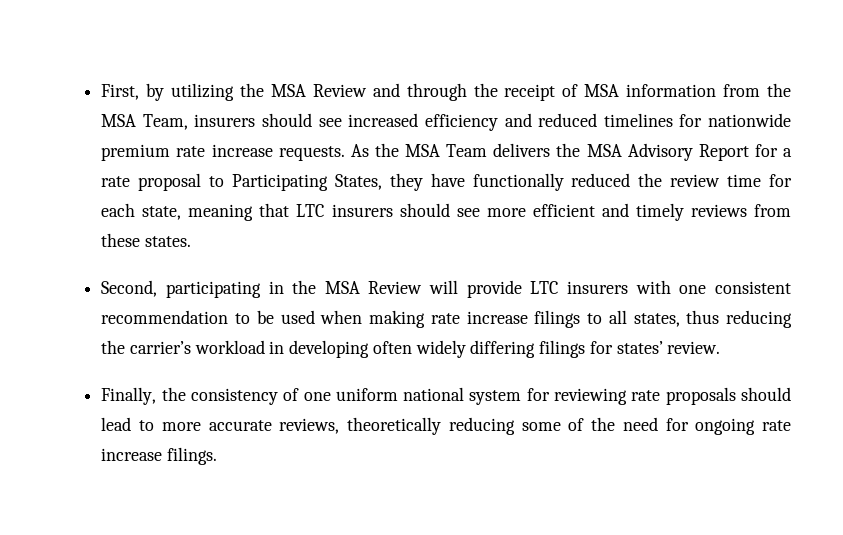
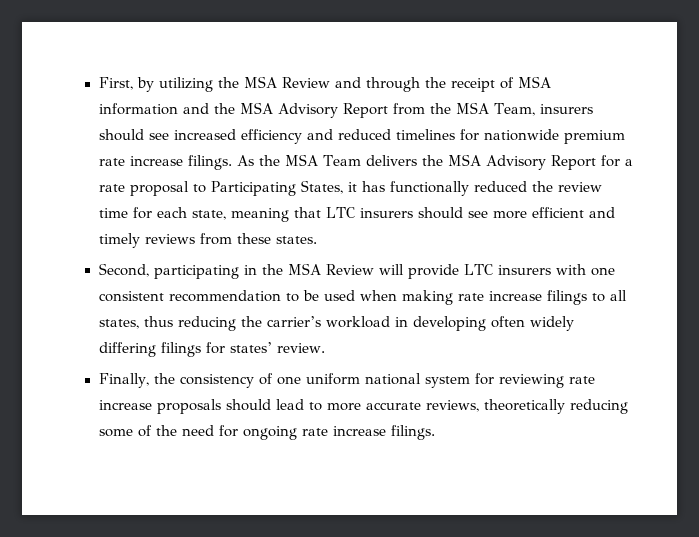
- First, by utilizing the MSA Review and through the receipt of MSA information from the MSA Team, insurers should see increased efficiency and reduced timelines for nationwide premium rate increase requests.
+ First, by utilizing the MSA Review and through the receipt of MSA information and the MSA Advisory Report from the MSA Team, insurers should see increased efficiency and reduced timelines for nationwide premium rate increase filings.
- As the MSA Team delivers the MSA Advisory Report for a rate proposal to Participating States, they have functionally reduced the review time for each state, meaning that LTC insurers should see more efficient and timely reviews from these states.
+ As the MSA Team delivers the MSA Advisory Report for a rate proposal to Participating States, it has functionally reduced the review time for each state, meaning that LTC insurers should see more efficient and timely reviews from these states.
- Finally, the consistency of one uniform national system for reviewing rate proposals should lead to more accurate reviews, theoretically reducing some of the need for ongoing rate increase filings.
+ Finally, the consistency of one uniform national system for reviewing rate increase proposals should lead to more accurate reviews, theoretically reducing some of the need for ongoing rate increase filings.

